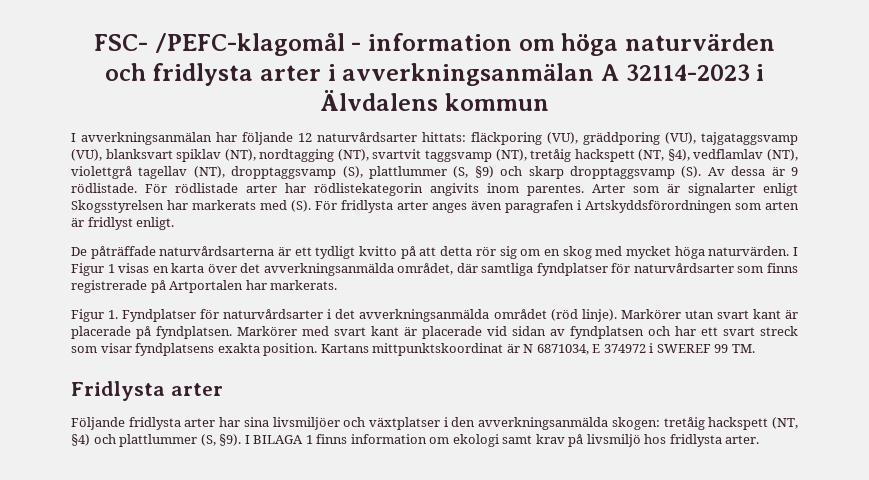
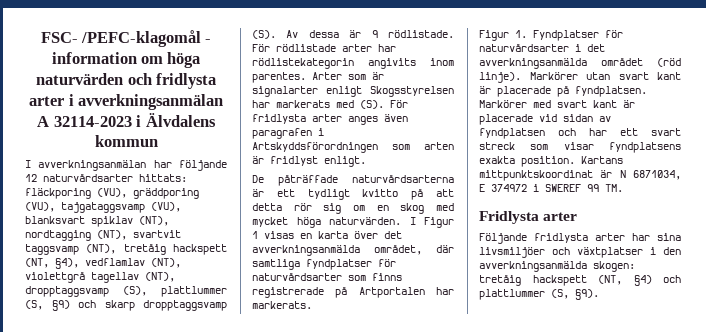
- I BILAGA 1 finns information om ekologi samt krav på livsmiljö hos fridlysta arter.

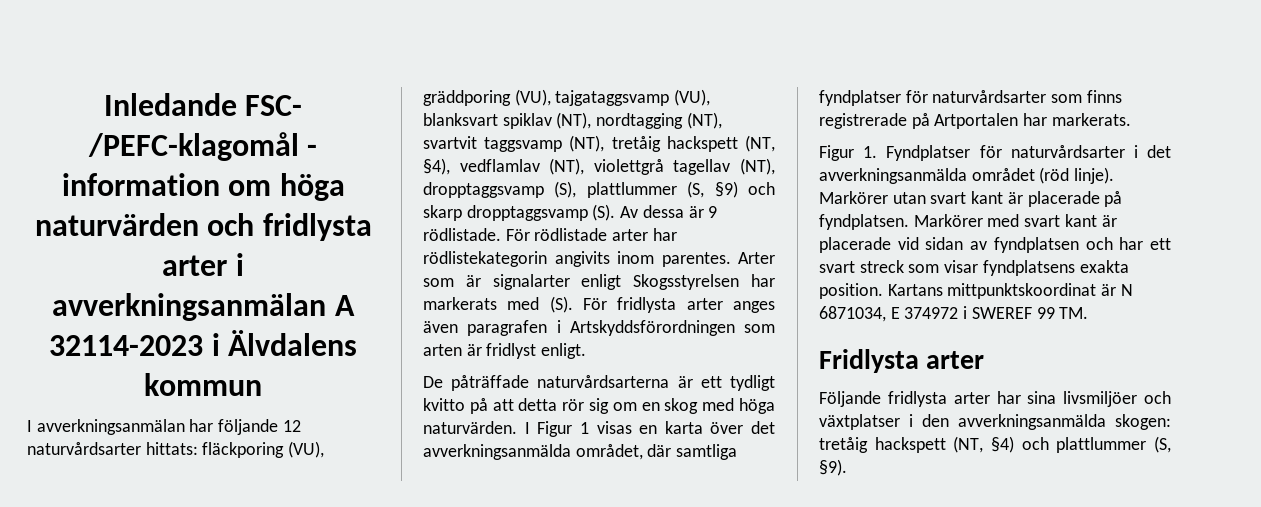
- FSC- /PEFC-klagomål - information om höga naturvärden och fridlysta arter i avverkningsanmälan A 32114-2023 i Älvdalens kommun
+ Inledande FSC- /PEFC-klagomål - information om höga naturvärden och fridlysta arter i avverkningsanmälan A 32114-2023 i Älvdalens kommun
- De påträffade naturvårdsarterna är ett tydligt kvitto på att detta rör sig om en skog med mycket höga naturvärden.
+ De påträffade naturvårdsarterna är ett tydligt kvitto på att detta rör sig om en skog med höga naturvärden.

